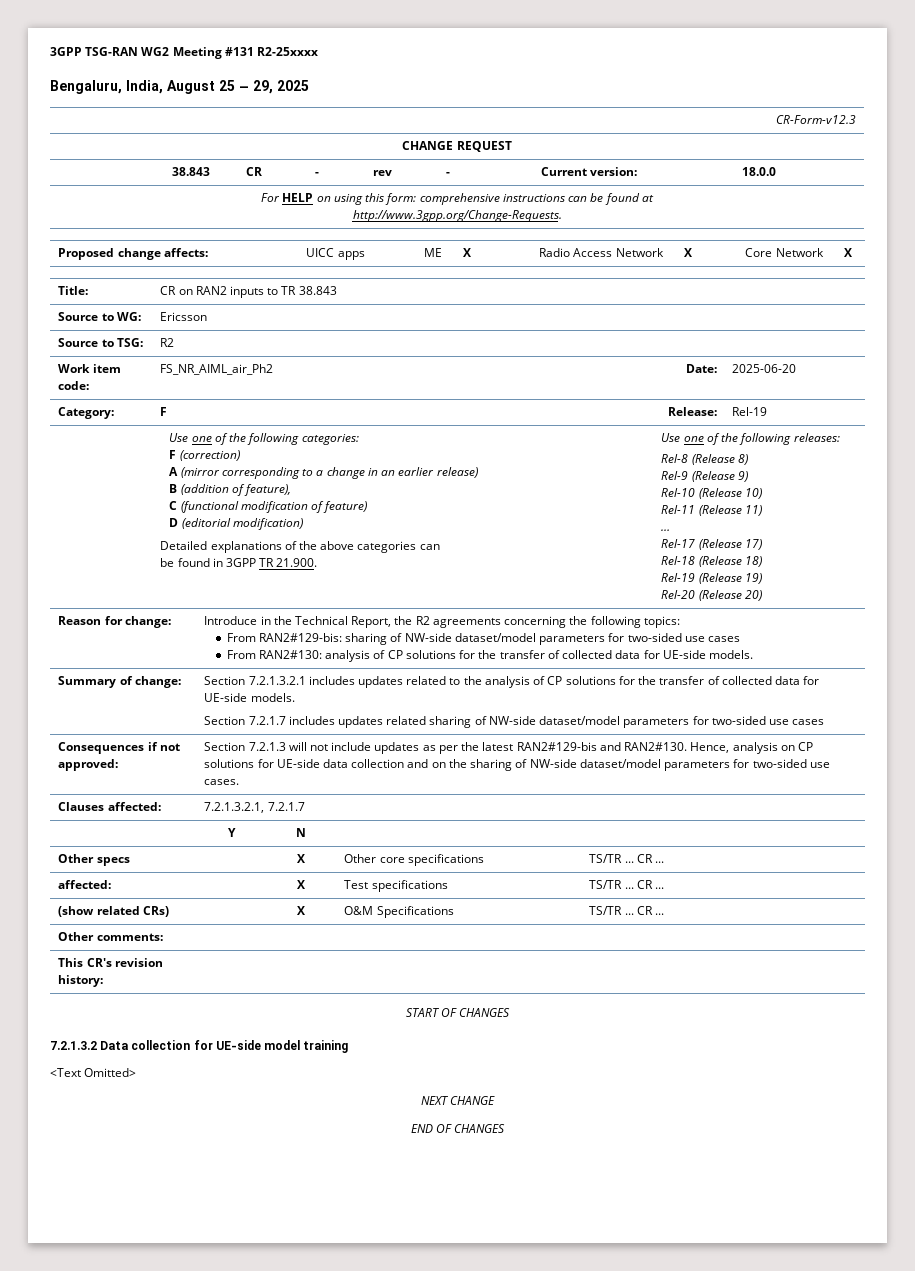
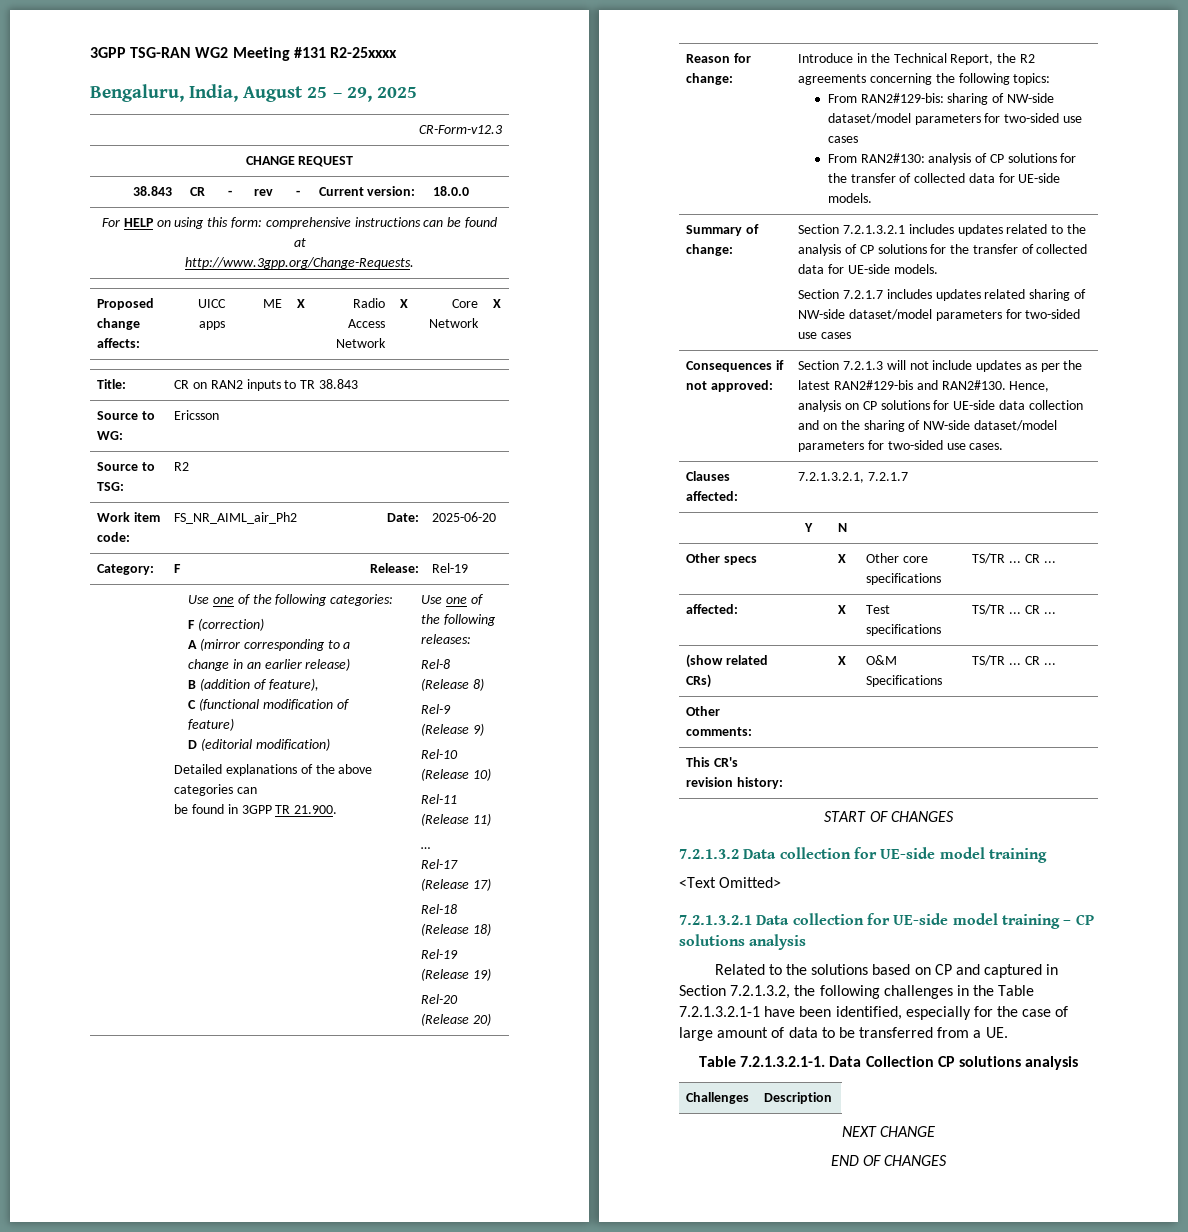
+ 7.2.1.3.2.1 Data collection for UE-side model training – CP solutions analysis
+ Related to the solutions based on CP and captured in Section 7.2.1.3.2, the following challenges in the Table 7.2.1.3.2.1-1 have been identified, especially for the case of large amount of data to be transferred from a UE.
+ Table 7.2.1.3.2.1-1. Data Collection CP solutions analysis
+ Challenges | Description

